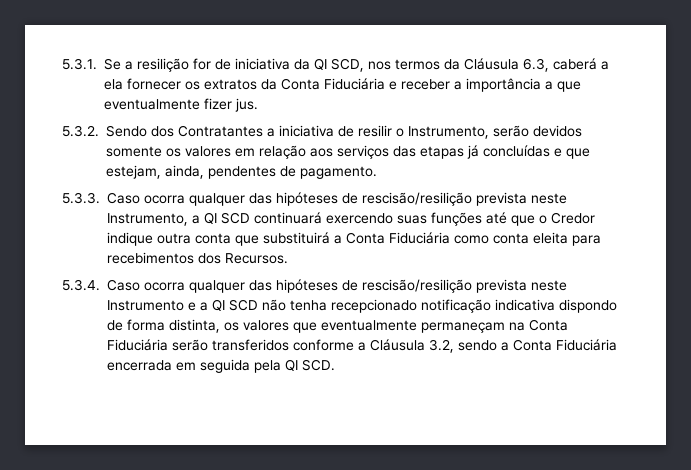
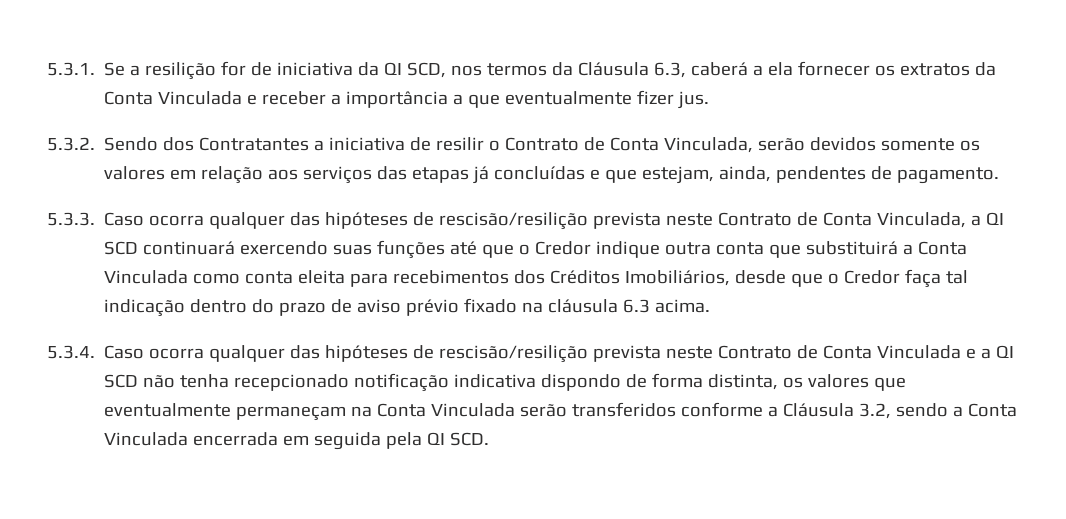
- 5.3.1. Se a resilição for de iniciativa da QI SCD, nos termos da Cláusula 6.3, caberá a ela fornecer os extratos da Conta Fiduciária e receber a importância a que eventualmente fizer jus.
+ 5.3.1. Se a resilição for de iniciativa da QI SCD, nos termos da Cláusula 6.3, caberá a ela fornecer os extratos da Conta Vinculada e receber a importância a que eventualmente fizer jus.
- 5.3.2. Sendo dos Contratantes a iniciativa de resilir o Instrumento, serão devidos somente os valores em relação aos serviços das etapas já concluídas e que estejam, ainda, pendentes de pagamento.
+ 5.3.2. Sendo dos Contratantes a iniciativa de resilir o Contrato de Conta Vinculada, serão devidos somente os valores em relação aos serviços das etapas já concluídas e que estejam, ainda, pendentes de pagamento.
- 5.3.3. Caso ocorra qualquer das hipóteses de rescisão/resilição prevista neste Instrumento, a QI SCD continuará exercendo suas funções até que o Credor indique outra conta que substituirá a Conta Fiduciária como conta eleita para recebimentos dos Recursos.
+ 5.3.3. Caso ocorra qualquer das hipóteses de rescisão/resilição prevista neste Contrato de Conta Vinculada, a QI SCD continuará exercendo suas funções até que o Credor indique outra conta que substituirá a Conta Vinculada como conta eleita para recebimentos dos Créditos Imobiliários, desde que o Credor faça tal indicação dentro do prazo de aviso prévio fixado na cláusula 6.3 acima.
- 5.3.4. Caso ocorra qualquer das hipóteses de rescisão/resilição prevista neste Instrumento e a QI SCD não tenha recepcionado notificação indicativa dispondo de forma distinta, os valores que eventualmente permaneçam na Conta Fiduciária serão transferidos conforme a Cláusula 3.2, sendo a Conta Fiduciária encerrada em seguida pela QI SCD.
+ 5.3.4. Caso ocorra qualquer das hipóteses de rescisão/resilição prevista neste Contrato de Conta Vinculada e a QI SCD não tenha recepcionado notificação indicativa dispondo de forma distinta, os valores que eventualmente permaneçam na Conta Vinculada serão transferidos conforme a Cláusula 3.2, sendo a Conta Vinculada encerrada em seguida pela QI SCD.

